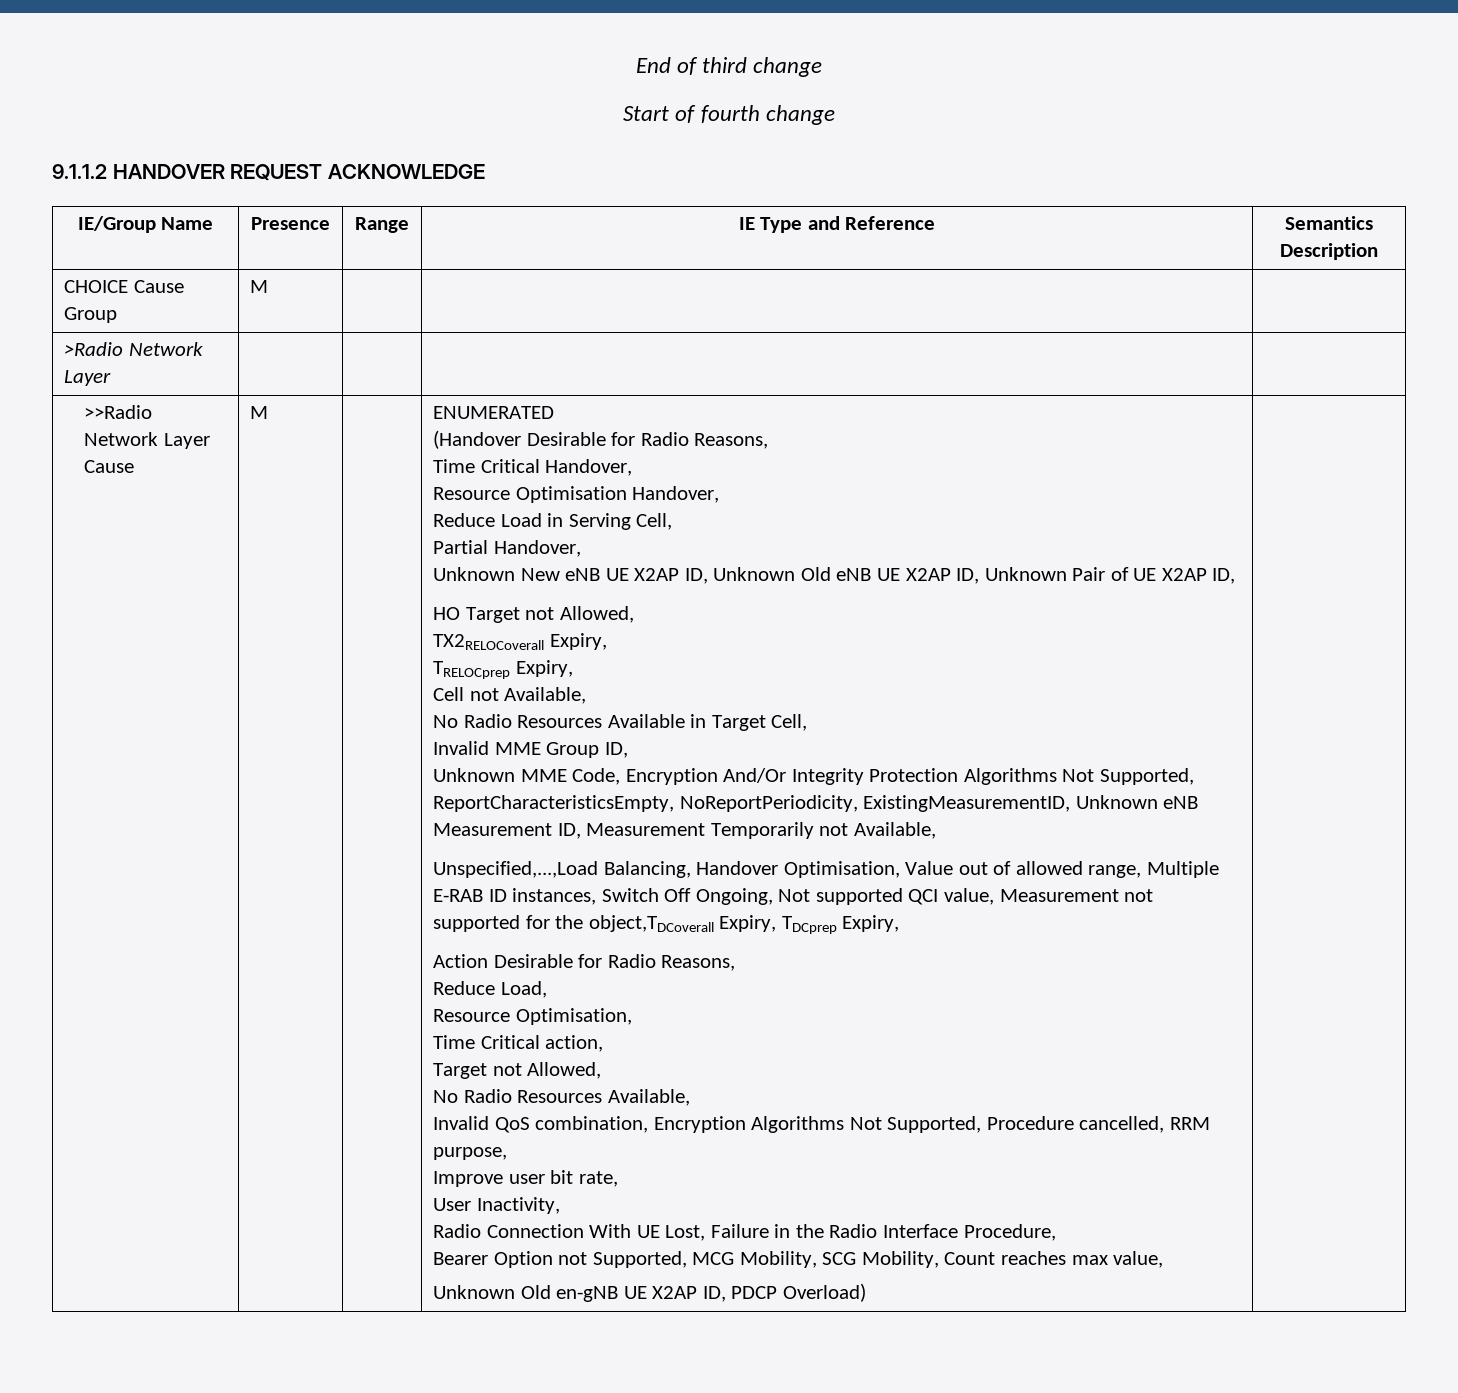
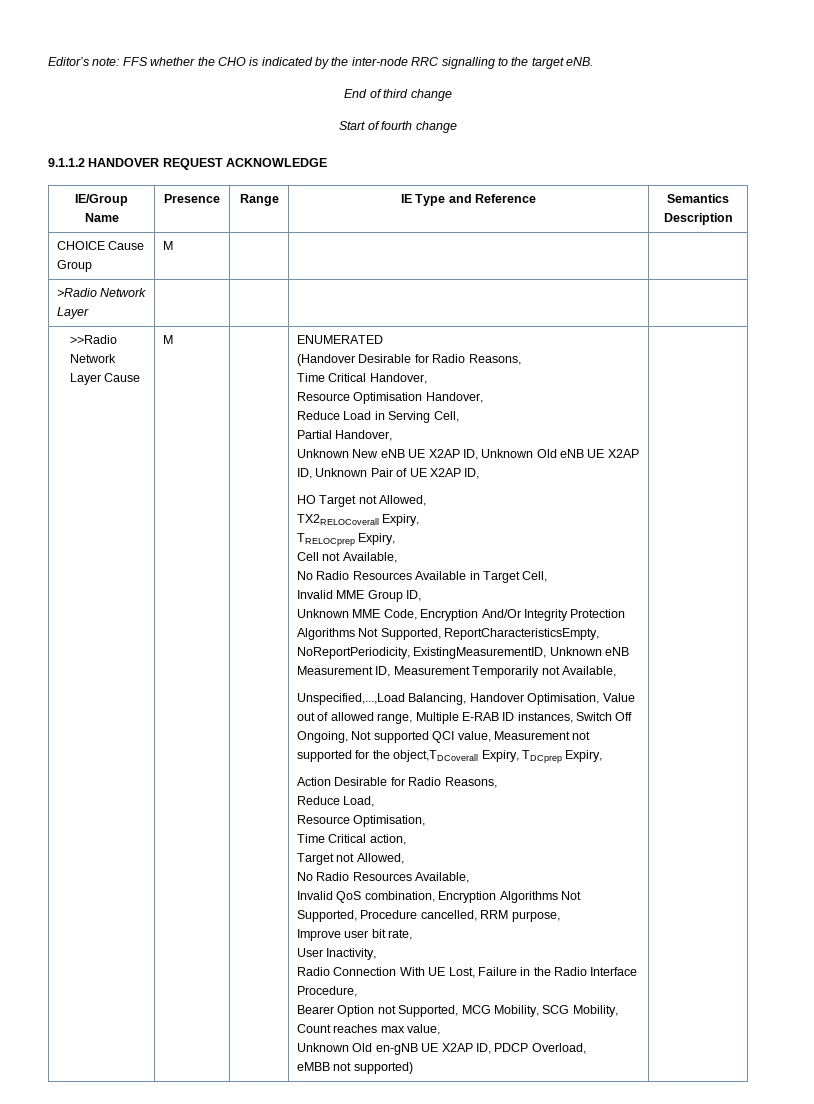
+ Editor’s note: FFS whether the CHO is indicated by the inter-node RRC signalling to the target eNB.
- Unknown Old en-gNB UE X2AP ID, PDCP Overload)
+ Unknown Old en-gNB UE X2AP ID, PDCP Overload,
+ eMBB not supported)

